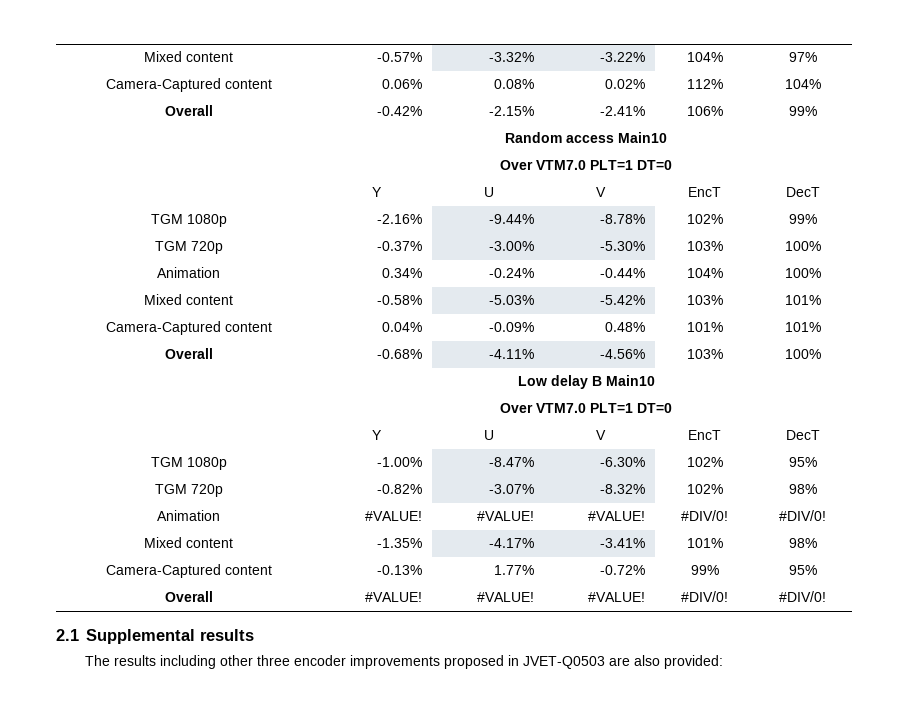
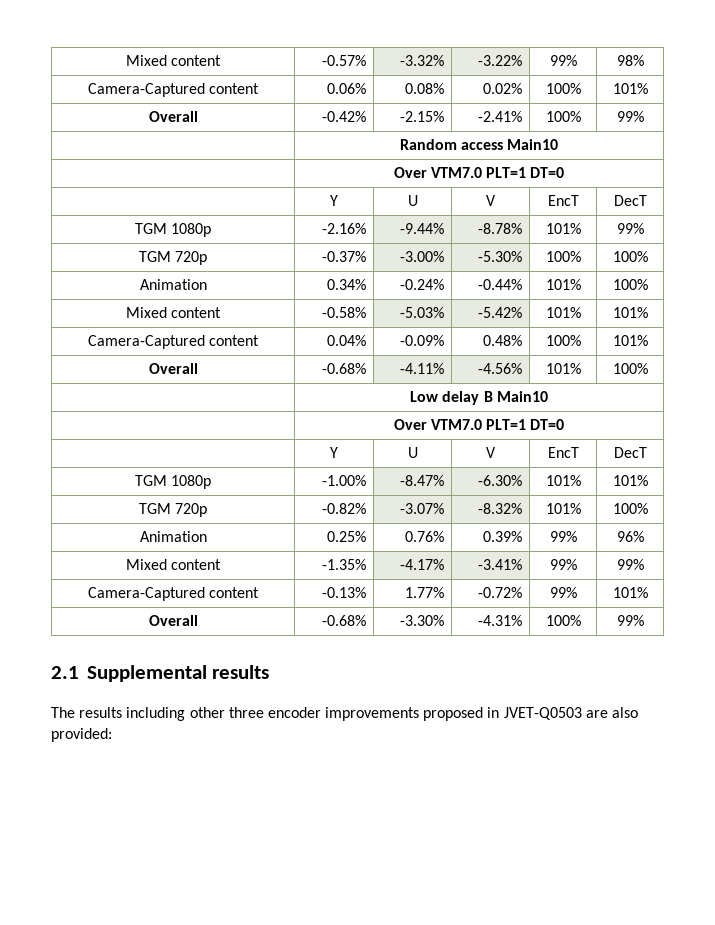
- Mixed content | -0.57% | -3.32% | -3.22% | 104% | 97%
+ Mixed content | -0.57% | -3.32% | -3.22% | 99% | 98%
- Camera-Captured content | 0.06% | 0.08% | 0.02% | 112% | 104%
+ Camera-Captured content | 0.06% | 0.08% | 0.02% | 100% | 101%
- Overall | -0.42% | -2.15% | -2.41% | 106% | 99%
+ Overall | -0.42% | -2.15% | -2.41% | 100% | 99%
- TGM 1080p | -2.16% | -9.44% | -8.78% | 102% | 99%
+ TGM 1080p | -2.16% | -9.44% | -8.78% | 101% | 99%
- TGM 720p | -0.37% | -3.00% | -5.30% | 103% | 100%
+ TGM 720p | -0.37% | -3.00% | -5.30% | 100% | 100%
- Animation | 0.34% | -0.24% | -0.44% | 104% | 100%
+ Animation | 0.34% | -0.24% | -0.44% | 101% | 100%
- Mixed content | -0.58% | -5.03% | -5.42% | 103% | 101%
+ Mixed content | -0.58% | -5.03% | -5.42% | 101% | 101%
- Camera-Captured content | 0.04% | -0.09% | 0.48% | 101% | 101%
+ Camera-Captured content | 0.04% | -0.09% | 0.48% | 100% | 101%
- Overall | -0.68% | -4.11% | -4.56% | 103% | 100%
+ Overall | -0.68% | -4.11% | -4.56% | 101% | 100%
- TGM 1080p | -1.00% | -8.47% | -6.30% | 102% | 95%
+ TGM 1080p | -1.00% | -8.47% | -6.30% | 101% | 101%
- TGM 720p | -0.82% | -3.07% | -8.32% | 102% | 98%
- Animation | #VALUE! | #VALUE! | #VALUE! | #DIV/0! | #DIV/0!
+ TGM 720p | -0.82% | -3.07% | -8.32% | 101% | 100%
+ Animation | 0.25% | 0.76% | 0.39% | 99% | 96%
- Mixed content | -1.35% | -4.17% | -3.41% | 101% | 98%
+ Mixed content | -1.35% | -4.17% | -3.41% | 99% | 99%
- Camera-Captured content | -0.13% | 1.77% | -0.72% | 99% | 95%
- Overall | #VALUE! | #VALUE! | #VALUE! | #DIV/0! | #DIV/0!
+ Camera-Captured content | -0.13% | 1.77% | -0.72% | 99% | 101%
+ Overall | -0.68% | -3.30% | -4.31% | 100% | 99%

